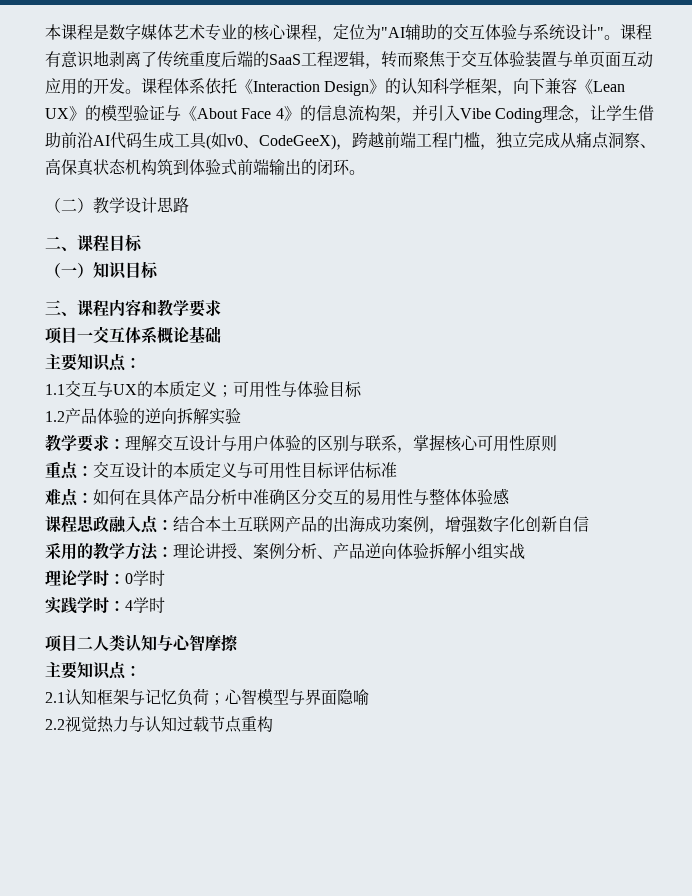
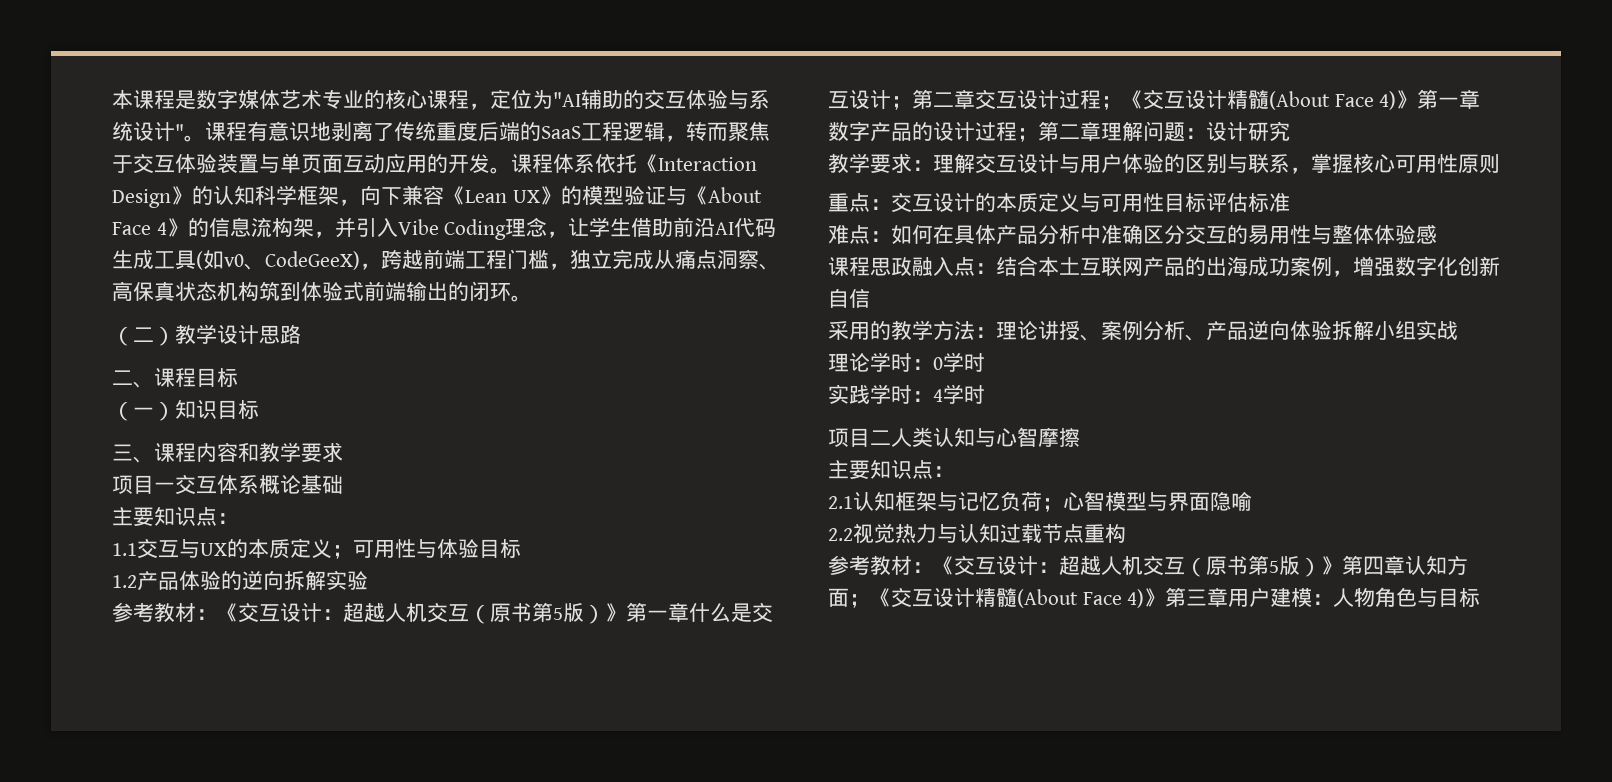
+ 参考教材：《交互设计：超越人机交互（原书第5版）》第一章什么是交互设计；第二章交互设计过程；《交互设计精髓(About Face 4)》第一章数字产品的设计过程；第二章理解问题：设计研究
+ 参考教材：《交互设计：超越人机交互（原书第5版）》第四章认知方面；《交互设计精髓(About Face 4)》第三章用户建模：人物角色与目标

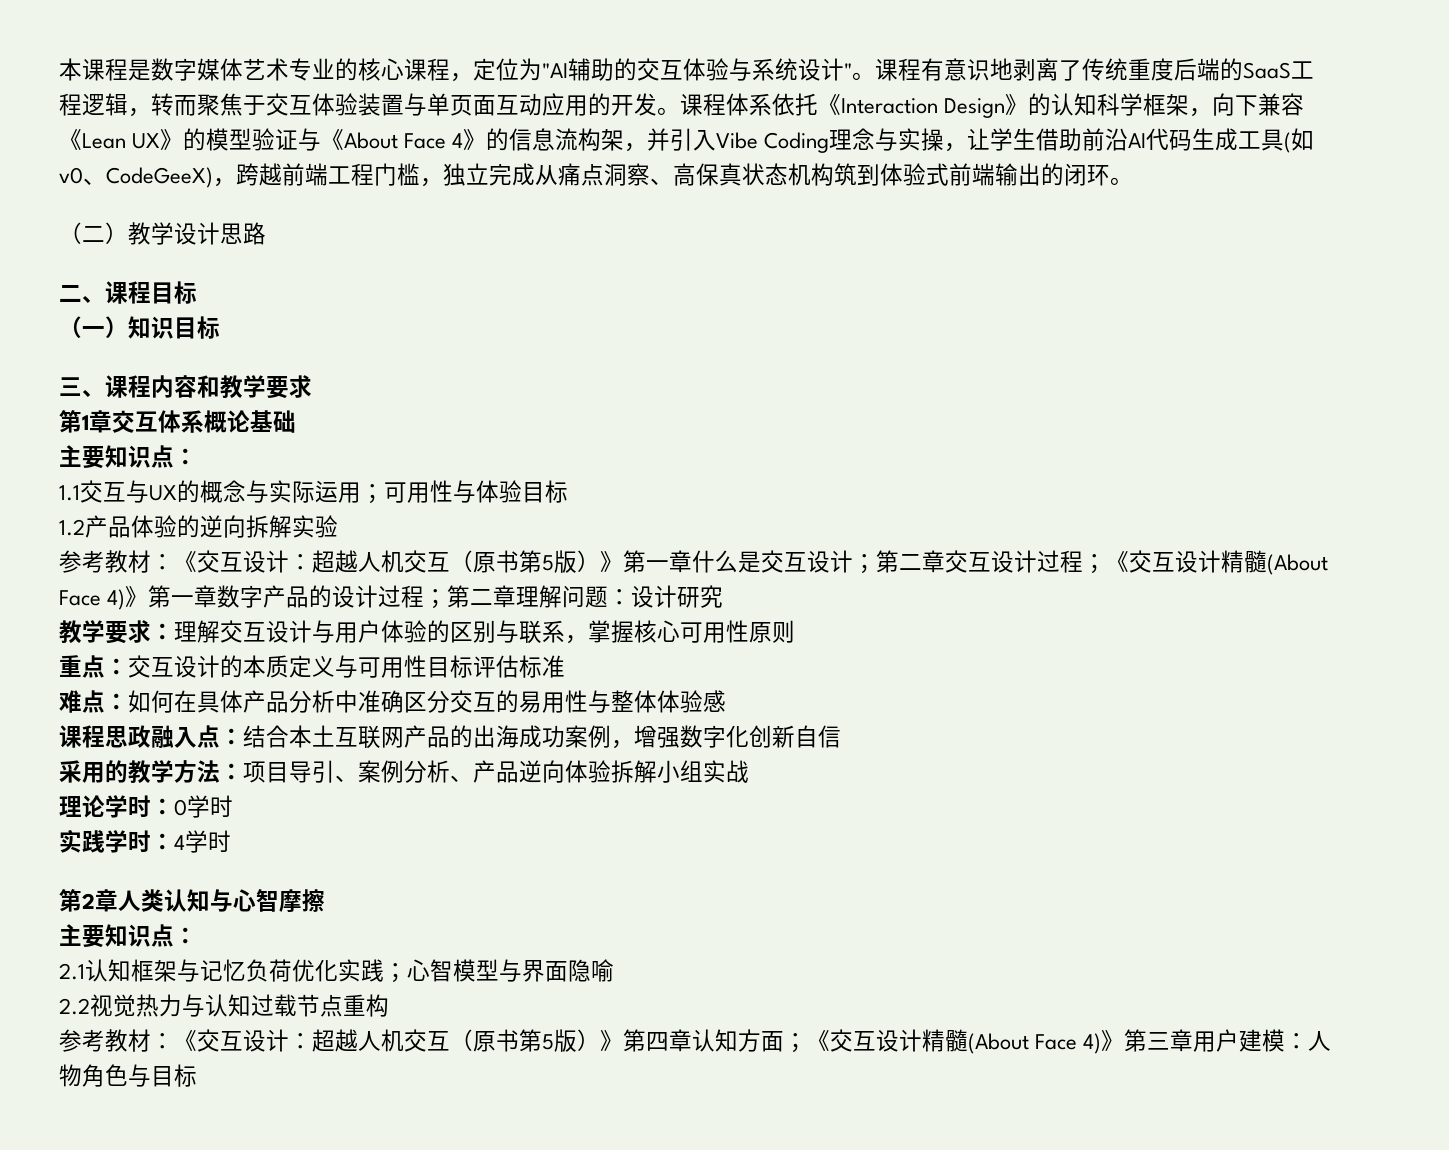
- 课程体系依托《Interaction Design》的认知科学框架，向下兼容《Lean UX》的模型验证与《About Face 4》的信息流构架，并引入Vibe Coding理念，让学生借助前沿AI代码生成工具(如v0、CodeGeeX)，跨越前端工程门槛，独立完成从痛点洞察、高保真状态机构筑到体验式前端输出的闭环。
+ 课程体系依托《Interaction Design》的认知科学框架，向下兼容《Lean UX》的模型验证与《About Face 4》的信息流构架，并引入Vibe Coding理念与实操，让学生借助前沿AI代码生成工具(如v0、CodeGeeX)，跨越前端工程门槛，独立完成从痛点洞察、高保真状态机构筑到体验式前端输出的闭环。
- 项目一交互体系概论基础
+ 第1章交互体系概论基础
- 1.1交互与UX的本质定义；可用性与体验目标
+ 1.1交互与UX的概念与实际运用；可用性与体验目标
- 采用的教学方法：理论讲授、案例分析、产品逆向体验拆解小组实战
+ 采用的教学方法：项目导引、案例分析、产品逆向体验拆解小组实战
- 项目二人类认知与心智摩擦
+ 第2章人类认知与心智摩擦
- 2.1认知框架与记忆负荷；心智模型与界面隐喻
+ 2.1认知框架与记忆负荷优化实践；心智模型与界面隐喻

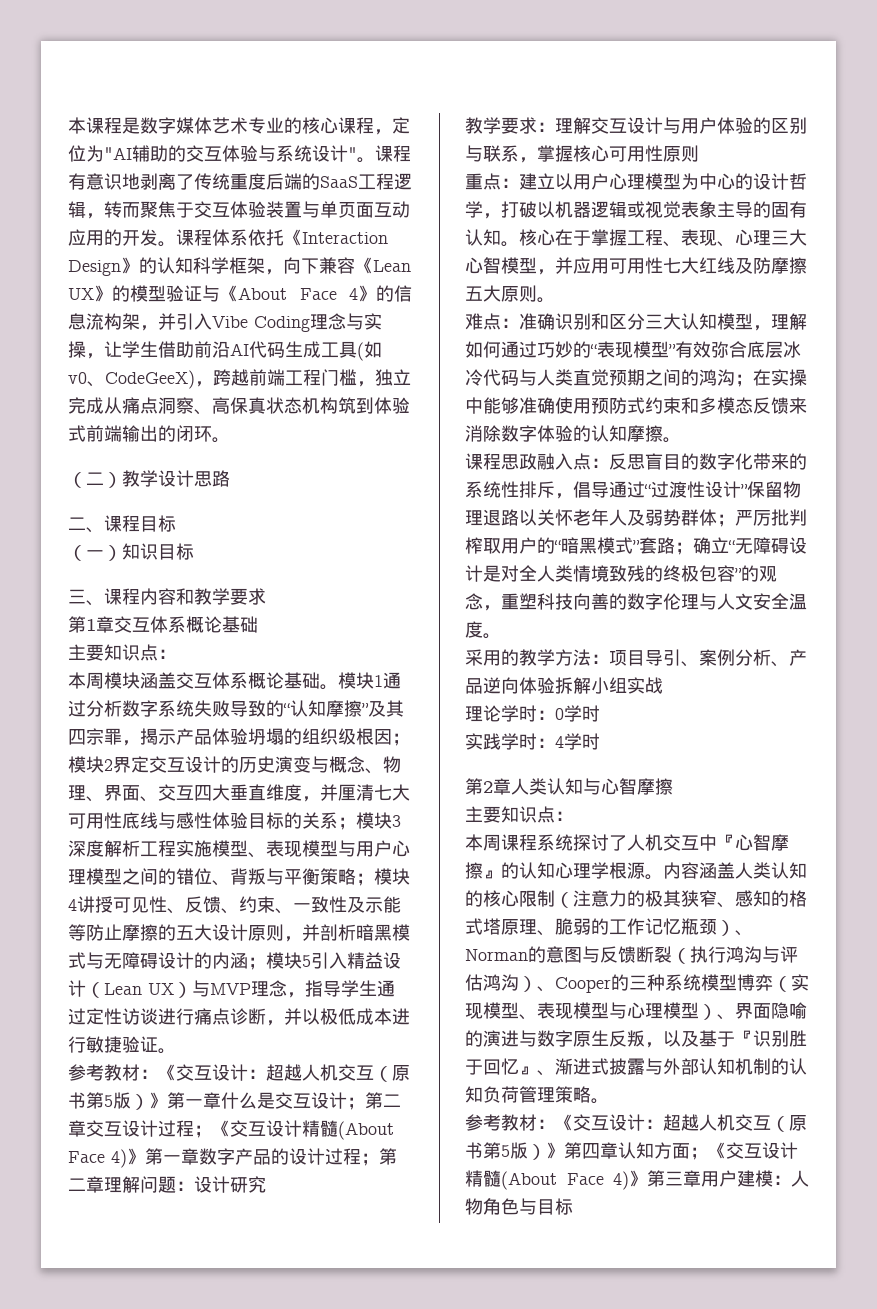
- 1.1交互与UX的概念与实际运用；可用性与体验目标
- 1.2产品体验的逆向拆解实验
+ 本周模块涵盖交互体系概论基础。模块1通过分析数字系统失败导致的“认知摩擦”及其四宗罪，揭示产品体验坍塌的组织级根因；模块2界定交互设计的历史演变与概念、物理、界面、交互四大垂直维度，并厘清七大可用性底线与感性体验目标的关系；模块3深度解析工程实施模型、表现模型与用户心理模型之间的错位、背叛与平衡策略；模块4讲授可见性、反馈、约束、一致性及示能等防止摩擦的五大设计原则，并剖析暗黑模式与无障碍设计的内涵；模块5引入精益设计（Lean UX）与MVP理念，指导学生通过定性访谈进行痛点诊断，并以极低成本进行敏捷验证。
- 重点：交互设计的本质定义与可用性目标评估标准
- 难点：如何在具体产品分析中准确区分交互的易用性与整体体验感
- 课程思政融入点：结合本土互联网产品的出海成功案例，增强数字化创新自信
+ 重点：建立以用户心理模型为中心的设计哲学，打破以机器逻辑或视觉表象主导的固有认知。核心在于掌握工程、表现、心理三大心智模型，并应用可用性七大红线及防摩擦五大原则。
+ 难点：准确识别和区分三大认知模型，理解如何通过巧妙的“表现模型”有效弥合底层冰冷代码与人类直觉预期之间的鸿沟；在实操中能够准确使用预防式约束和多模态反馈来消除数字体验的认知摩擦。
+ 课程思政融入点：反思盲目的数字化带来的系统性排斥，倡导通过“过渡性设计”保留物理退路以关怀老年人及弱势群体；严厉批判榨取用户的“暗黑模式”套路；确立“无障碍设计是对全人类情境致残的终极包容”的观念，重塑科技向善的数字伦理与人文安全温度。
- 2.1认知框架与记忆负荷优化实践；心智模型与界面隐喻
- 2.2视觉热力与认知过载节点重构
+ 本周课程系统探讨了人机交互中『心智摩擦』的认知心理学根源。内容涵盖人类认知的核心限制（注意力的极其狭窄、感知的格式塔原理、脆弱的工作记忆瓶颈）、Norman的意图与反馈断裂（执行鸿沟与评估鸿沟）、Cooper的三种系统模型博弈（实现模型、表现模型与心理模型）、界面隐喻的演进与数字原生反叛，以及基于『识别胜于回忆』、渐进式披露与外部认知机制的认知负荷管理策略。

